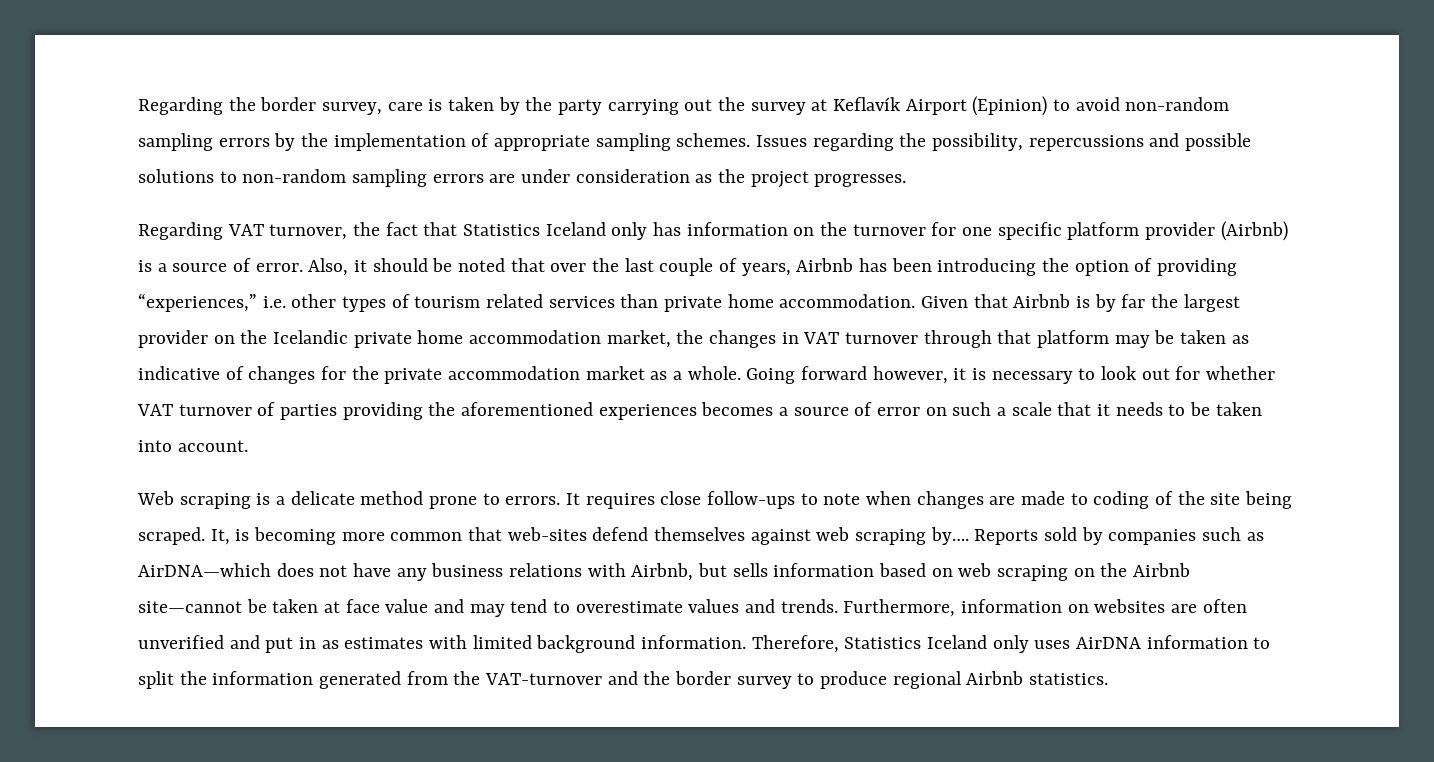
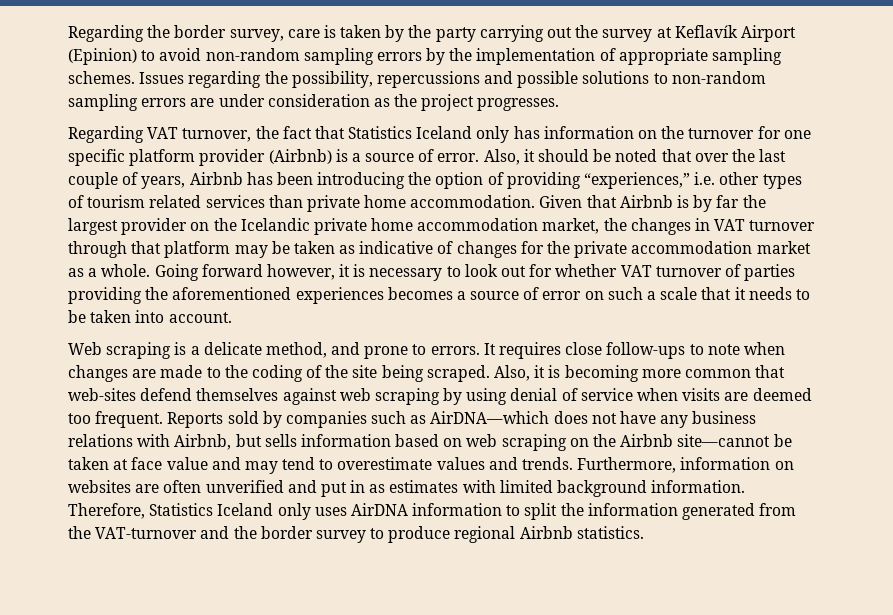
- Web scraping is a delicate method prone to errors.
+ Web scraping is a delicate method, and prone to errors.
- It requires close follow-ups to note when changes are made to coding of the site being scraped.
+ It requires close follow-ups to note when changes are made to the coding of the site being scraped.
- It, is becoming more common that web-sites defend themselves against web scraping by….
+ Also, it is becoming more common that web-sites defend themselves against web scraping by using denial of service when visits are deemed too frequent.

